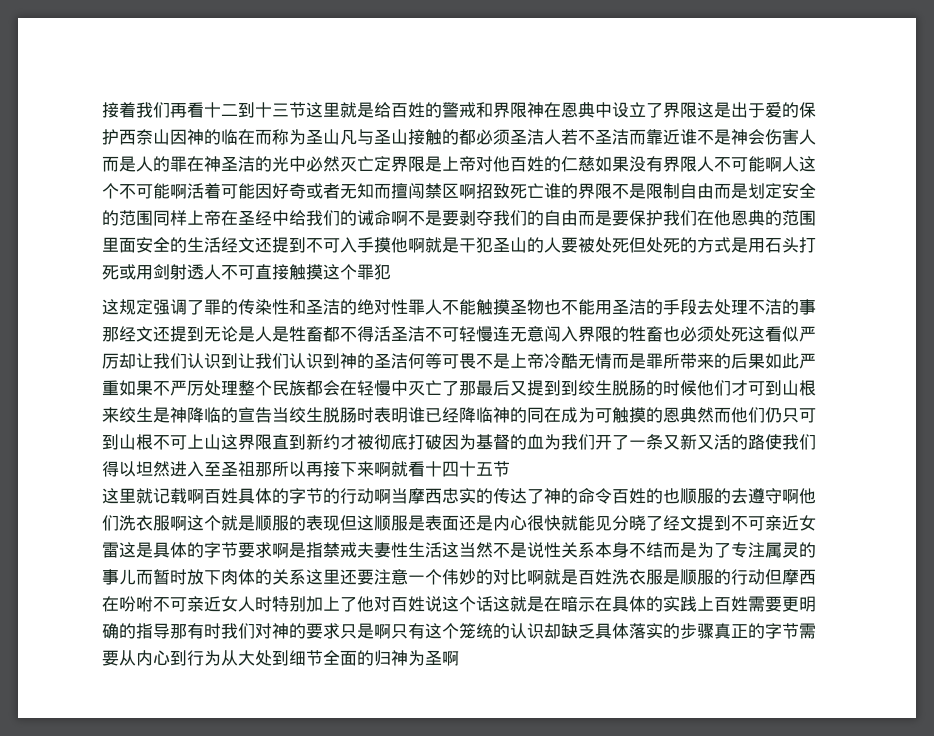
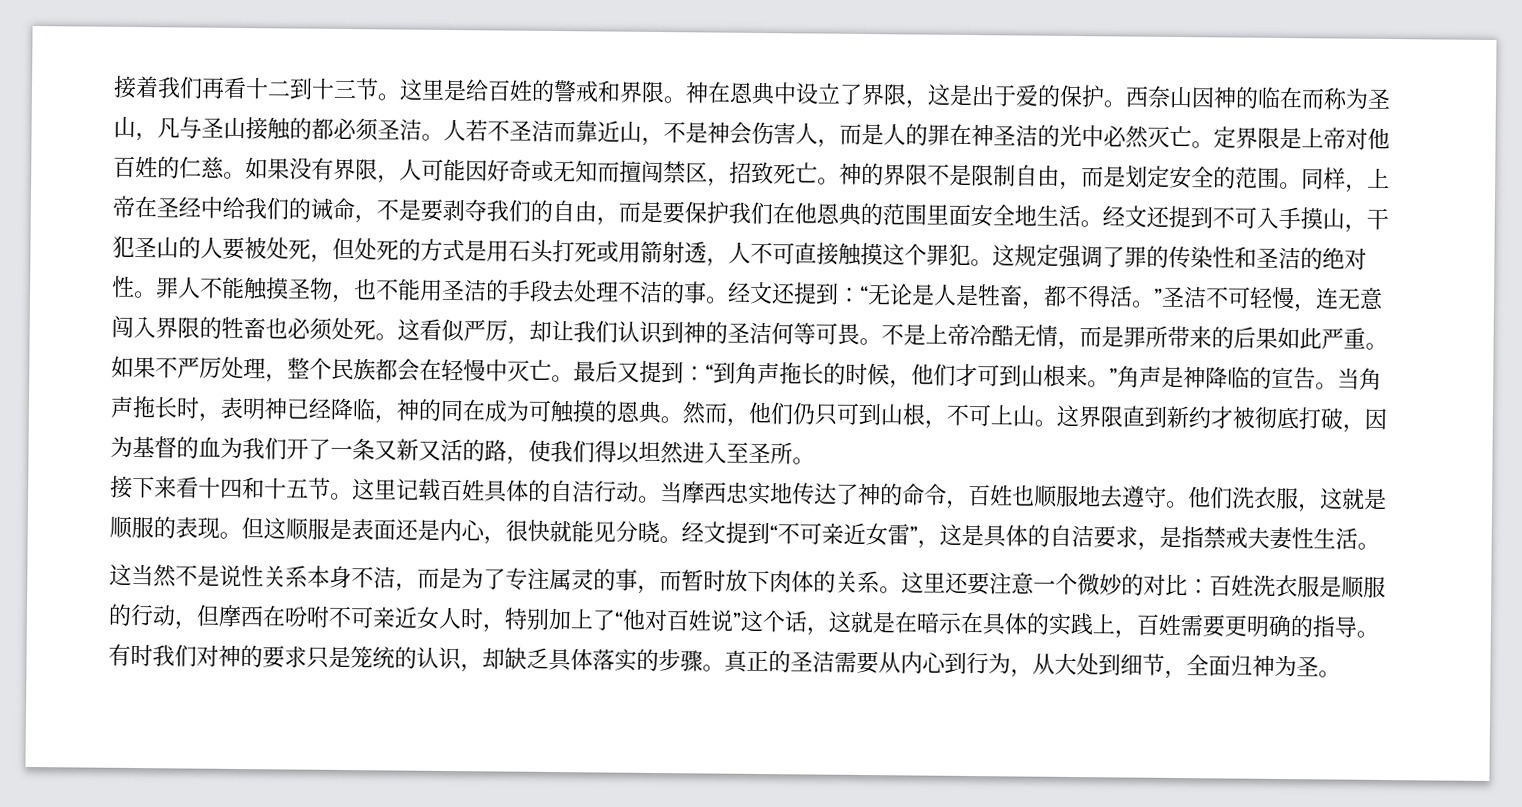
- 接着我们再看十二到十三节这里就是给百姓的警戒和界限神在恩典中设立了界限这是出于爱的保护西奈山因神的临在而称为圣山凡与圣山接触的都必须圣洁人若不圣洁而靠近谁不是神会伤害人而是人的罪在神圣洁的光中必然灭亡定界限是上帝对他百姓的仁慈如果没有界限人不可能啊人这个不可能啊活着可能因好奇或者无知而擅闯禁区啊招致死亡谁的界限不是限制自由而是划定安全的范围同样上帝在圣经中给我们的诫命啊不是要剥夺我们的自由而是要保护我们在他恩典的范围里面安全的生活经文还提到不可入手摸他啊就是干犯圣山的人要被处死但处死的方式是用石头打死或用剑射透人不可直接触摸这个罪犯
- 这规定强调了罪的传染性和圣洁的绝对性罪人不能触摸圣物也不能用圣洁的手段去处理不洁的事那经文还提到无论是人是牲畜都不得活圣洁不可轻慢连无意闯入界限的牲畜也必须处死这看似严厉却让我们认识到让我们认识到神的圣洁何等可畏不是上帝冷酷无情而是罪所带来的后果如此严重如果不严厉处理整个民族都会在轻慢中灭亡了那最后又提到到绞生脱肠的时候他们才可到山根来绞生是神降临的宣告当绞生脱肠时表明谁已经降临神的同在成为可触摸的恩典然而他们仍只可到山根不可上山这界限直到新约才被彻底打破因为基督的血为我们开了一条又新又活的路使我们得以坦然进入至圣祖那所以再接下来啊就看十四十五节
- 这里就记载啊百姓具体的字节的行动啊当摩西忠实的传达了神的命令百姓的也顺服的去遵守啊他们洗衣服啊这个就是顺服的表现但这顺服是表面还是内心很快就能见分晓了经文提到不可亲近女雷这是具体的字节要求啊是指禁戒夫妻性生活这当然不是说性关系本身不结而是为了专注属灵的事儿而暂时放下肉体的关系这里还要注意一个伟妙的对比啊就是百姓洗衣服是顺服的行动但摩西在吩咐不可亲近女人时特别加上了他对百姓说这个话这就是在暗示在具体的实践上百姓需要更明确的指导那有时我们对神的要求只是啊只有这个笼统的认识却缺乏具体落实的步骤真正的字节需要从内心到行为从大处到细节全面的归神为圣啊
+ 接着我们再看十二到十三节。这里是给百姓的警戒和界限。神在恩典中设立了界限，这是出于爱的保护。西奈山因神的临在而称为圣山，凡与圣山接触的都必须圣洁。人若不圣洁而靠近山，不是神会伤害人，而是人的罪在神圣洁的光中必然灭亡。定界限是上帝对他百姓的仁慈。如果没有界限，人可能因好奇或无知而擅闯禁区，招致死亡。神的界限不是限制自由，而是划定安全的范围。同样，上帝在圣经中给我们的诫命，不是要剥夺我们的自由，而是要保护我们在他恩典的范围里面安全地生活。经文还提到不可入手摸山，干犯圣山的人要被处死，但处死的方式是用石头打死或用箭射透，人不可直接触摸这个罪犯。这规定强调了罪的传染性和圣洁的绝对性。罪人不能触摸圣物，也不能用圣洁的手段去处理不洁的事。经文还提到：“无论是人是牲畜，都不得活。”圣洁不可轻慢，连无意闯入界限的牲畜也必须处死。这看似严厉，却让我们认识到神的圣洁何等可畏。不是上帝冷酷无情，而是罪所带来的后果如此严重。如果不严厉处理，整个民族都会在轻慢中灭亡。最后又提到：“到角声拖长的时候，他们才可到山根来。”角声是神降临的宣告。当角声拖长时，表明神已经降临，神的同在成为可触摸的恩典。然而，他们仍只可到山根，不可上山。这界限直到新约才被彻底打破，因为基督的血为我们开了一条又新又活的路，使我们得以坦然进入至圣所。
+ 接下来看十四和十五节。这里记载百姓具体的自洁行动。当摩西忠实地传达了神的命令，百姓也顺服地去遵守。他们洗衣服，这就是顺服的表现。但这顺服是表面还是内心，很快就能见分晓。经文提到“不可亲近女雷”，这是具体的自洁要求，是指禁戒夫妻性生活。
+ 这当然不是说性关系本身不洁，而是为了专注属灵的事，而暂时放下肉体的关系。这里还要注意一个微妙的对比：百姓洗衣服是顺服的行动，但摩西在吩咐不可亲近女人时，特别加上了“他对百姓说”这个话，这就是在暗示在具体的实践上，百姓需要更明确的指导。有时我们对神的要求只是笼统的认识，却缺乏具体落实的步骤。真正的圣洁需要从内心到行为，从大处到细节，全面归神为圣。

